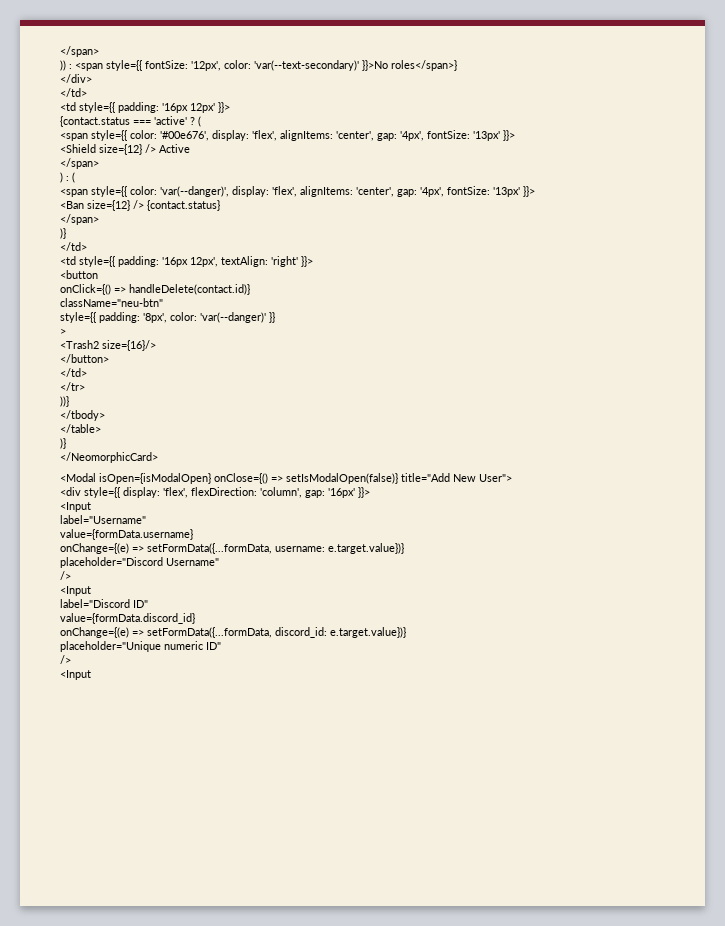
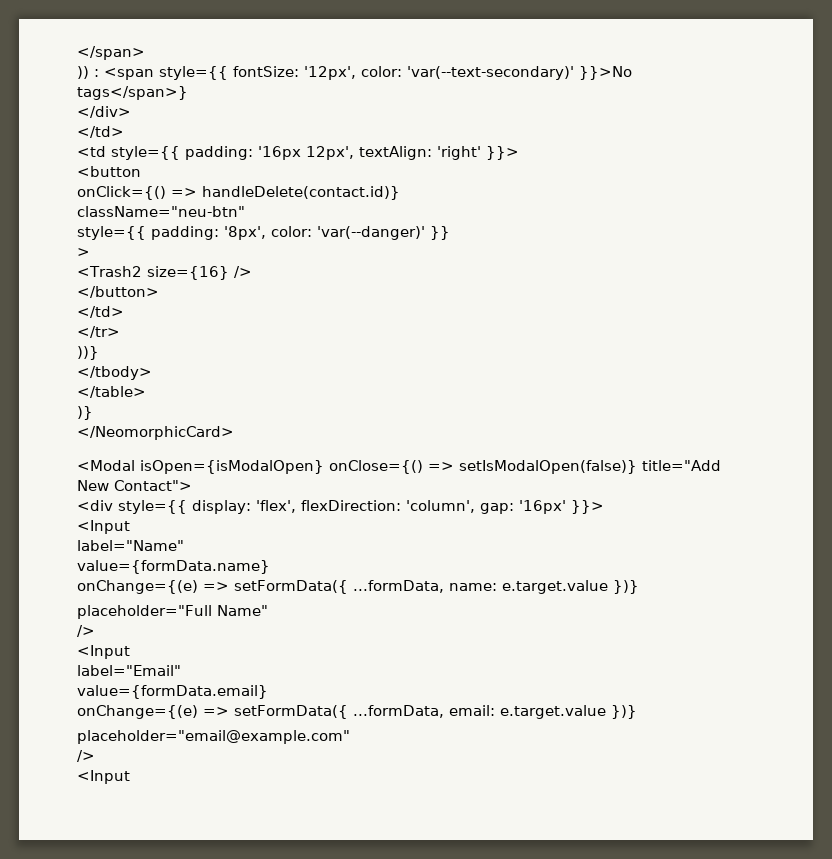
- )) : <span style={{ fontSize: '12px', color: 'var(--text-secondary)' }}>No roles</span>}
+ )) : <span style={{ fontSize: '12px', color: 'var(--text-secondary)' }}>No tags</span>}
- <td style={{ padding: '16px 12px' }}>
- {contact.status === 'active' ? (
- <span style={{ color: '#00e676', display: 'flex', alignItems: 'center', gap: '4px', fontSize: '13px' }}>
- <Shield size={12} /> Active
- </span>
- ) : (
- <span style={{ color: 'var(--danger)', display: 'flex', alignItems: 'center', gap: '4px', fontSize: '13px' }}>
- <Ban size={12} /> {contact.status}
- </span>
- )}
- </td>
- <Trash2 size={16}/>
+ <Trash2 size={16} />
- <Modal isOpen={isModalOpen} onClose={() => setIsModalOpen(false)} title="Add New User">
+ <Modal isOpen={isModalOpen} onClose={() => setIsModalOpen(false)} title="Add New Contact">
- label="Username"
- value={formData.username}
- onChange={(e) => setFormData({...formData, username: e.target.value})}
- placeholder="Discord Username"
+ label="Name"
+ value={formData.name}
+ onChange={(e) => setFormData({ ...formData, name: e.target.value })}
+ placeholder="Full Name"
- label="Discord ID"
- value={formData.discord_id}
- onChange={(e) => setFormData({...formData, discord_id: e.target.value})}
- placeholder="Unique numeric ID"
+ label="Email"
+ value={formData.email}
+ onChange={(e) => setFormData({ ...formData, email: e.target.value })}
+ placeholder="email@example.com"

